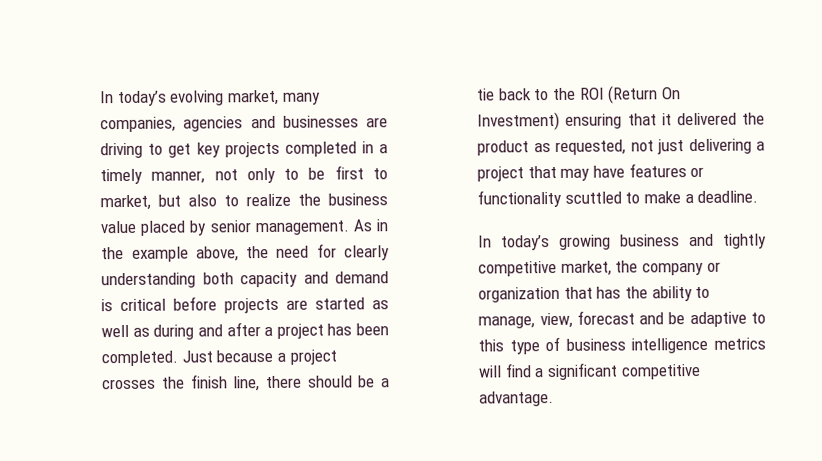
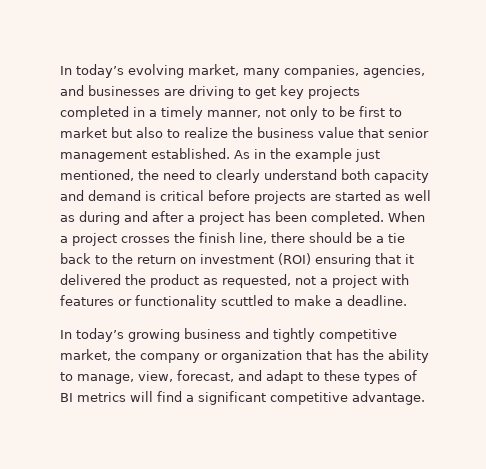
- In today’s evolving market, many companies, agencies and businesses are driving to get key projects completed in a timely manner, not only to be first to market, but also to realize the business value placed by senior management. As in the example above, the need for clearly understanding both capacity and demand is critical before projects are started as well as during and after a project has been completed.
+ In today’s evolving market, many companies, agencies, and businesses are driving to get key projects completed in a timely manner, not only to be first to market but also to realize the business value that senior management established. As in the example just mentioned, the need to clearly understand both capacity and demand is critical before projects are started as well as during and after a project has been completed.
- Just because a project crosses the finish line, there should be a tie back to the ROI (Return On Investment) ensuring that it delivered the product as requested, not just delivering a project that may have features or functionality scuttled to make a deadline.
+ When a project crosses the finish line, there should be a tie back to the return on investment (ROI) ensuring that it delivered the product as requested, not a project with features or functionality scuttled to make a deadline.
- In today’s growing business and tightly competitive market, the company or organization that has the ability to manage, view, forecast and be adaptive to this type of business intelligence metrics will find a significant competitive advantage.
+ In today’s growing business and tightly competitive market, the company or organization that has the ability to manage, view, forecast, and adapt to these types of BI metrics will find a significant competitive advantage.

